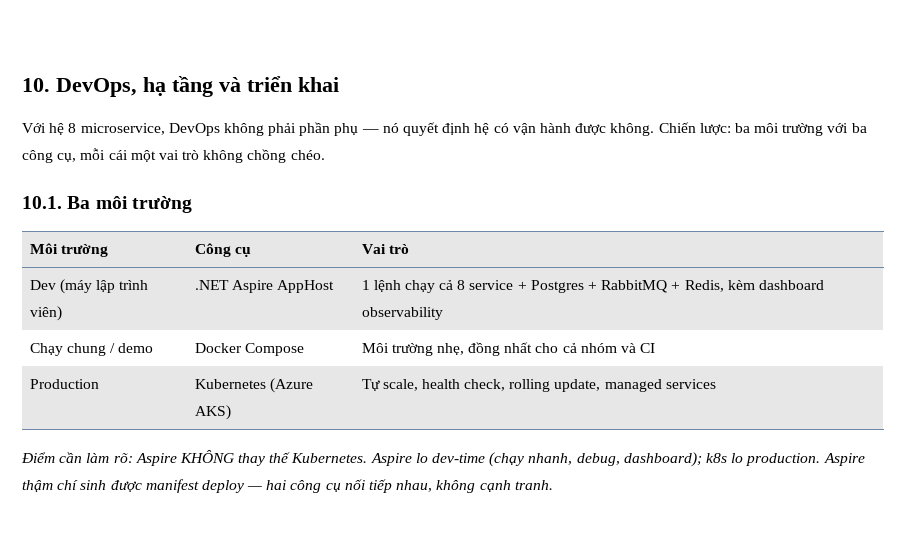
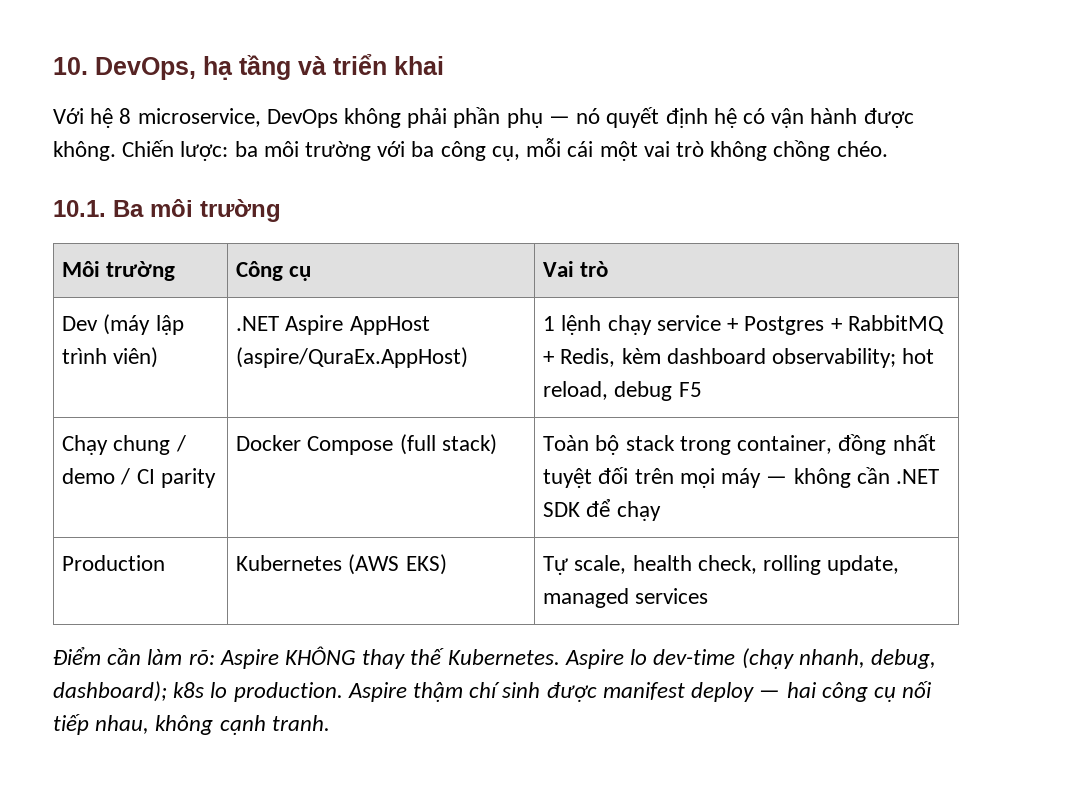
- Dev (máy lập trình viên) | .NET Aspire AppHost | 1 lệnh chạy cả 8 service + Postgres + RabbitMQ + Redis, kèm dashboard observability
+ Dev (máy lập trình viên) | .NET Aspire AppHost (aspire/QuraEx.AppHost) | 1 lệnh chạy service + Postgres + RabbitMQ + Redis, kèm dashboard observability; hot reload, debug F5
- Chạy chung / demo | Docker Compose | Môi trường nhẹ, đồng nhất cho cả nhóm và CI
+ Chạy chung / demo / CI parity | Docker Compose (full stack) | Toàn bộ stack trong container, đồng nhất tuyệt đối trên mọi máy — không cần .NET SDK để chạy
- Production | Kubernetes (Azure AKS) | Tự scale, health check, rolling update, managed services
+ Production | Kubernetes (AWS EKS) | Tự scale, health check, rolling update, managed services

